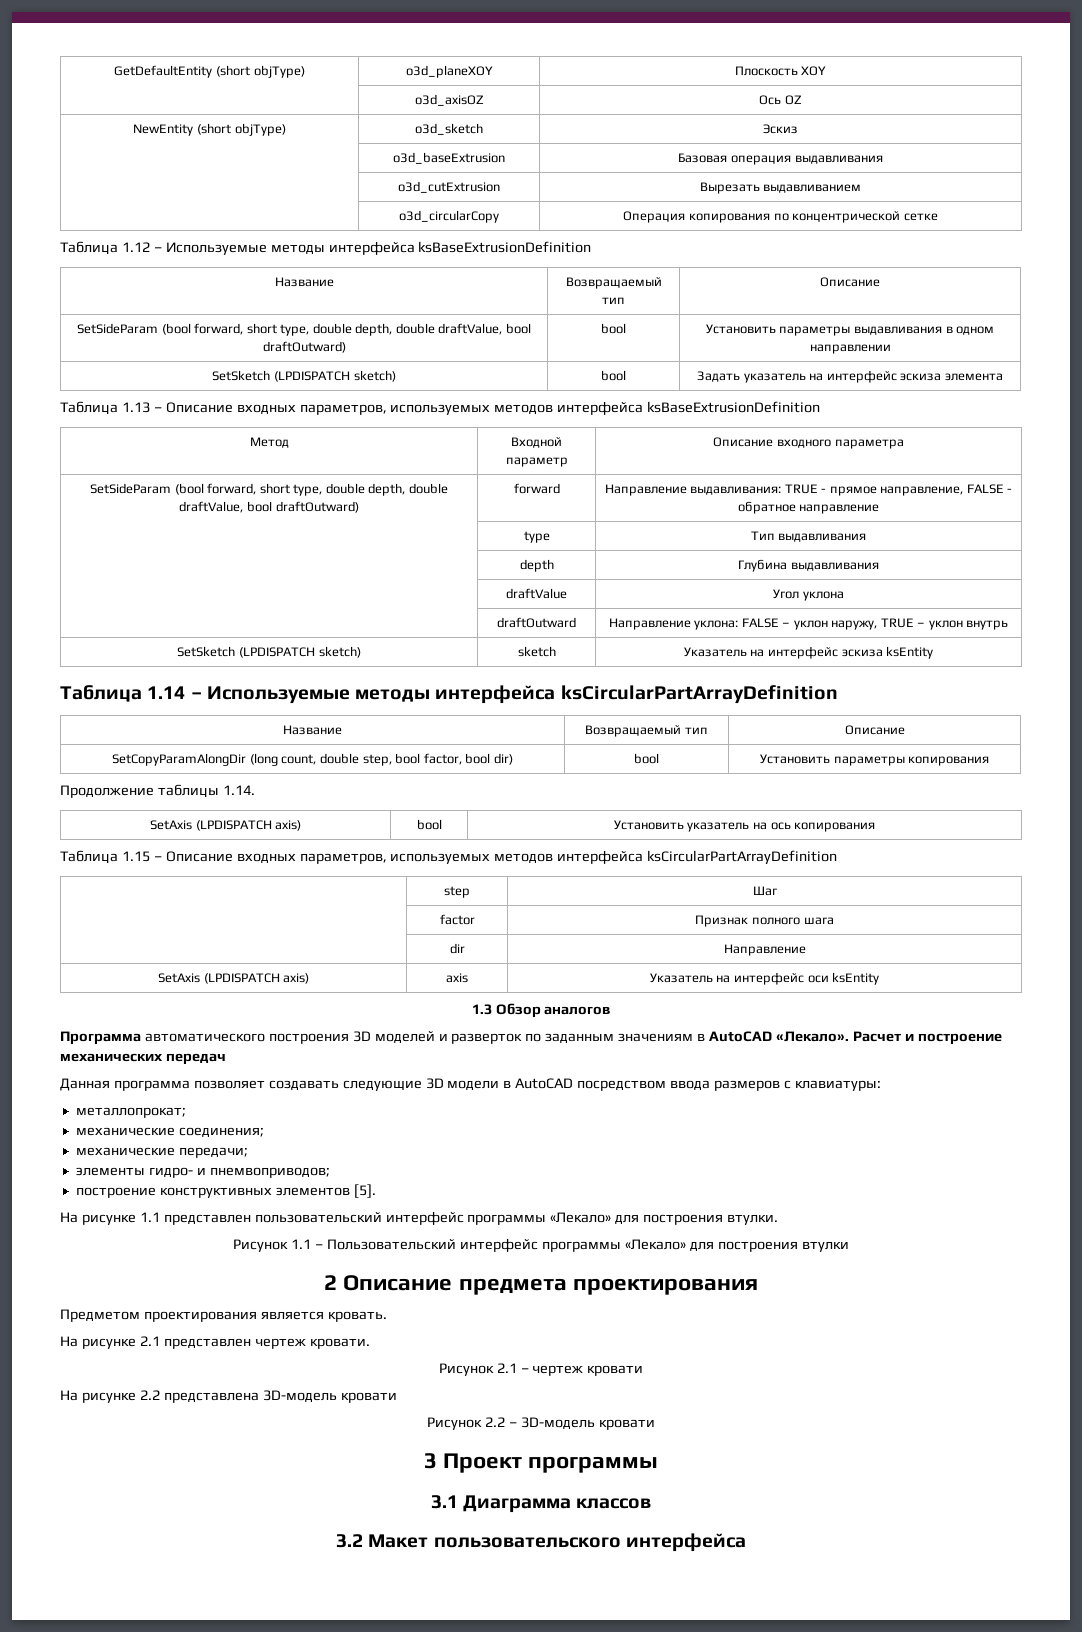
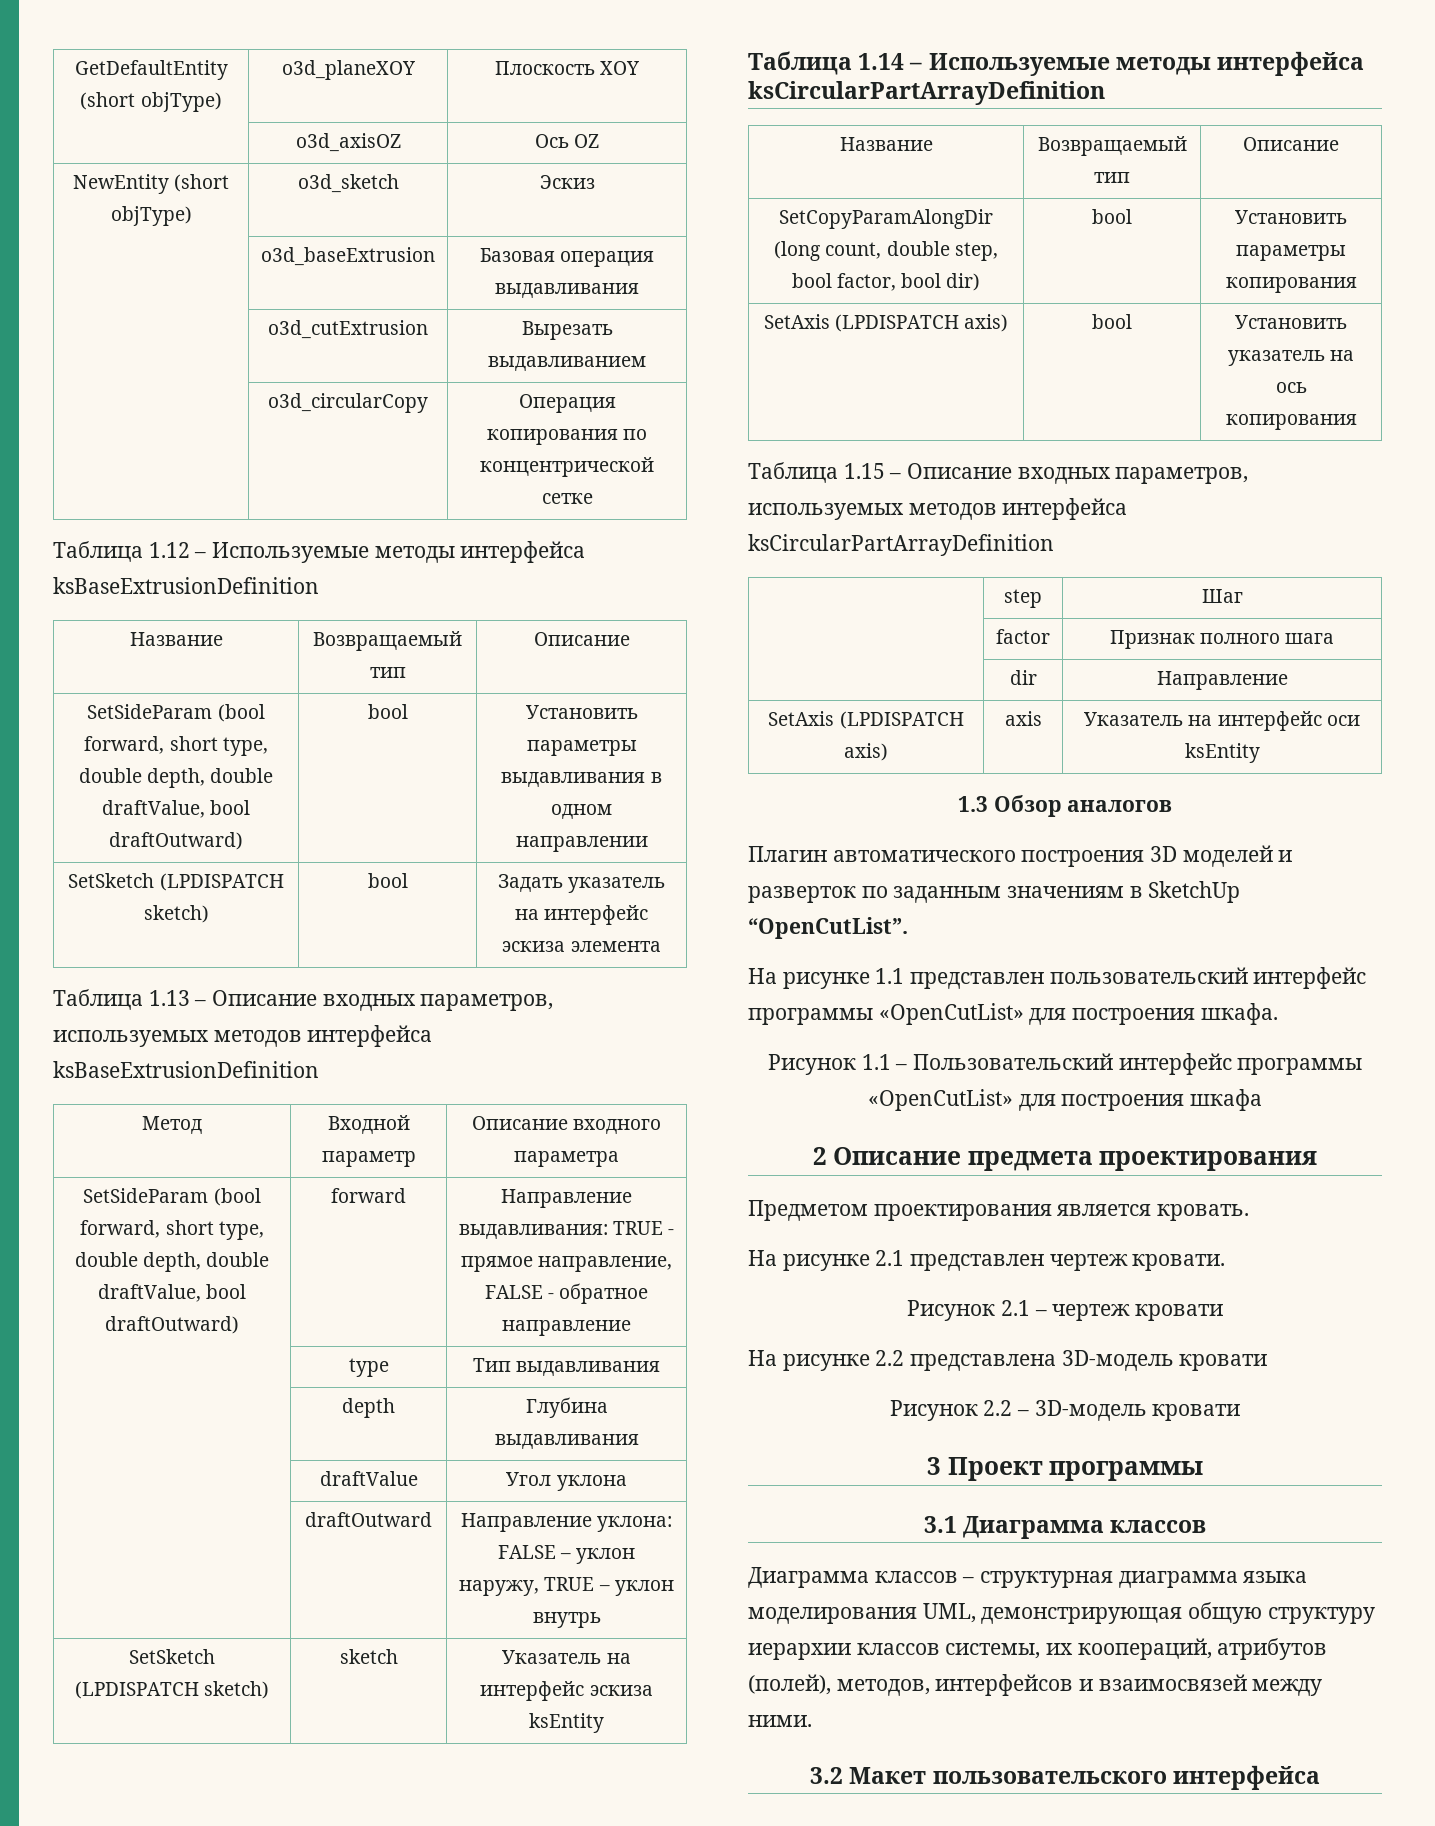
- Продолжение таблицы 1.14.
- Программа автоматического построения 3D моделей и разверток по заданным значениям в AutoCAD «Лекало». Расчет и построение механических передач
- Данная программа позволяет создавать следующие 3D модели в AutoCAD посредством ввода размеров с клавиатуры:
- металлопрокат;
- механические соединения;
- механические передачи;
- элементы гидро- и пнемвоприводов;
- построение конструктивных элементов [5].
+ Плагин автоматического построения 3D моделей и разверток по заданным значениям в SketchUp “OpenCutList”.
- На рисунке 1.1 представлен пользовательский интерфейс программы «Лекало» для построения втулки.
+ На рисунке 1.1 представлен пользовательский интерфейс программы «OpenCutList» для построения шкафа.
- Рисунок 1.1 – Пользовательский интерфейс программы «Лекало» для построения втулки
+ Рисунок 1.1 – Пользовательский интерфейс программы «OpenCutList» для построения шкафа
+ Диаграмма классов – структурная диаграмма языка моделирования UML, демонстрирующая общую структуру иерархии классов системы, их коопераций, атрибутов (полей), методов, интерфейсов и взаимосвязей между ними.

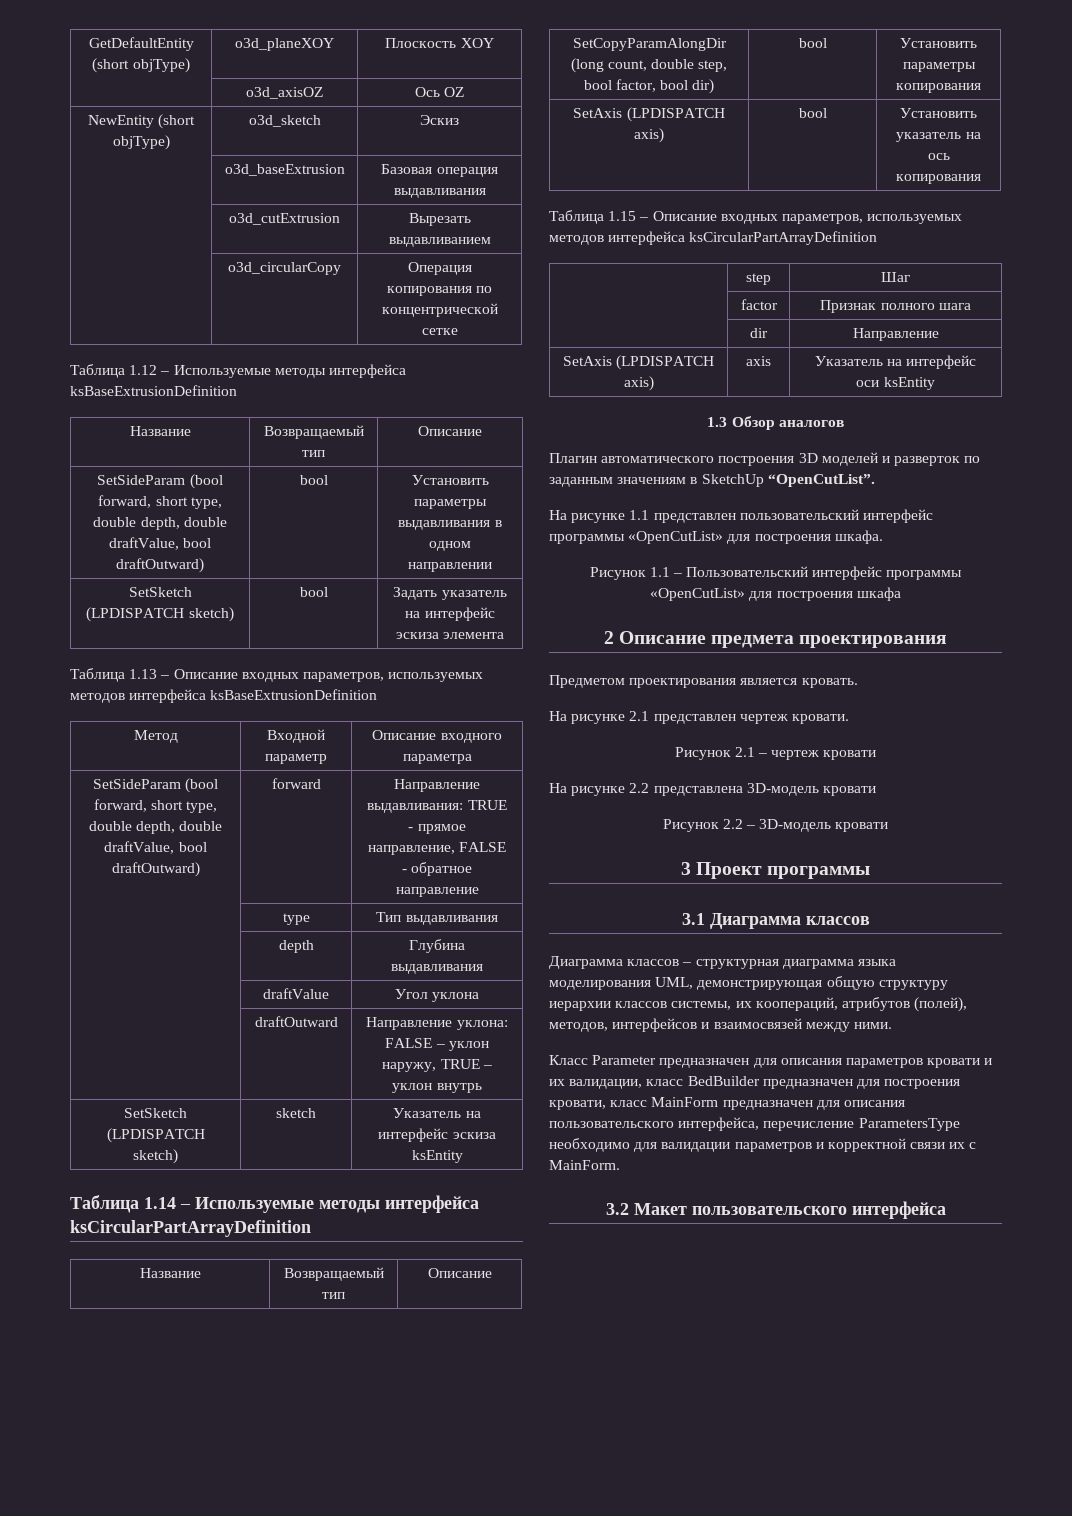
+ Класс Parameter предназначен для описания параметров кровати и их валидации, класс BedBuilder предназначен для построения кровати, класс MainForm предназначен для описания пользовательского интерфейса, перечисление ParametersType необходимо для валидации параметров и корректной связи их с MainForm.

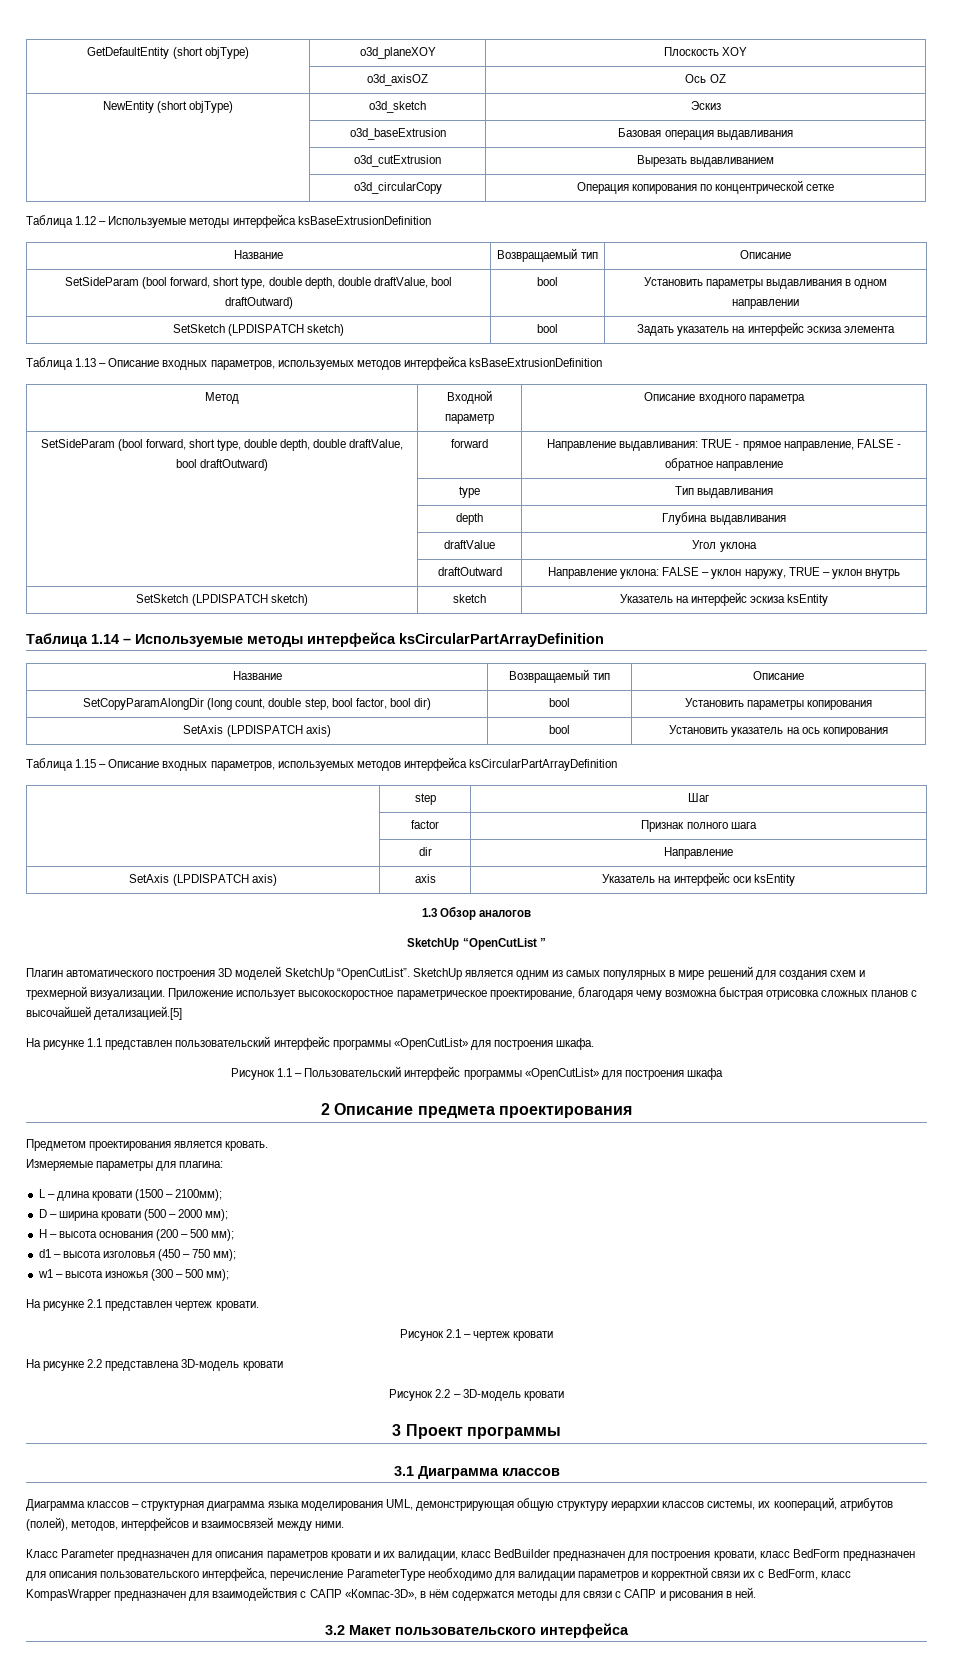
+ SketchUp “OpenCutList ”
- Плагин автоматического построения 3D моделей и разверток по заданным значениям в SketchUp “OpenCutList”.
+ Плагин автоматического построения 3D моделей SketchUp “OpenCutList”. SketchUp является одним из самых популярных в мире решений для создания схем и трехмерной визуализации. Приложение использует высокоскоростное параметрическое проектирование, благодаря чему возможна быстрая отрисовка сложных планов с высочайшей детализацией.[5]
+ Измеряемые параметры для плагина:
+ L – длина кровати (1500 – 2100мм);
+ D – ширина кровати (500 – 2000 мм);
+ H – высота основания (200 – 500 мм);
+ d1 – высота изголовья (450 – 750 мм);
+ w1 – высота изножья (300 – 500 мм);
- Класс Parameter предназначен для описания параметров кровати и их валидации, класс BedBuilder предназначен для построения кровати, класс MainForm предназначен для описания пользовательского интерфейса, перечисление ParametersType необходимо для валидации параметров и корректной связи их с MainForm.
+ Класс Parameter предназначен для описания параметров кровати и их валидации, класс BedBuilder предназначен для построения кровати, класс BedForm предназначен для описания пользовательского интерфейса, перечисление ParameterType необходимо для валидации параметров и корректной связи их с BedForm, класс KompasWrapper предназначен для взаимодействия с САПР «Компас-3D», в нём содержатся методы для связи с САПР и рисования в ней.

